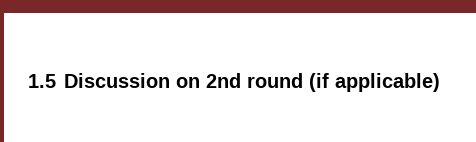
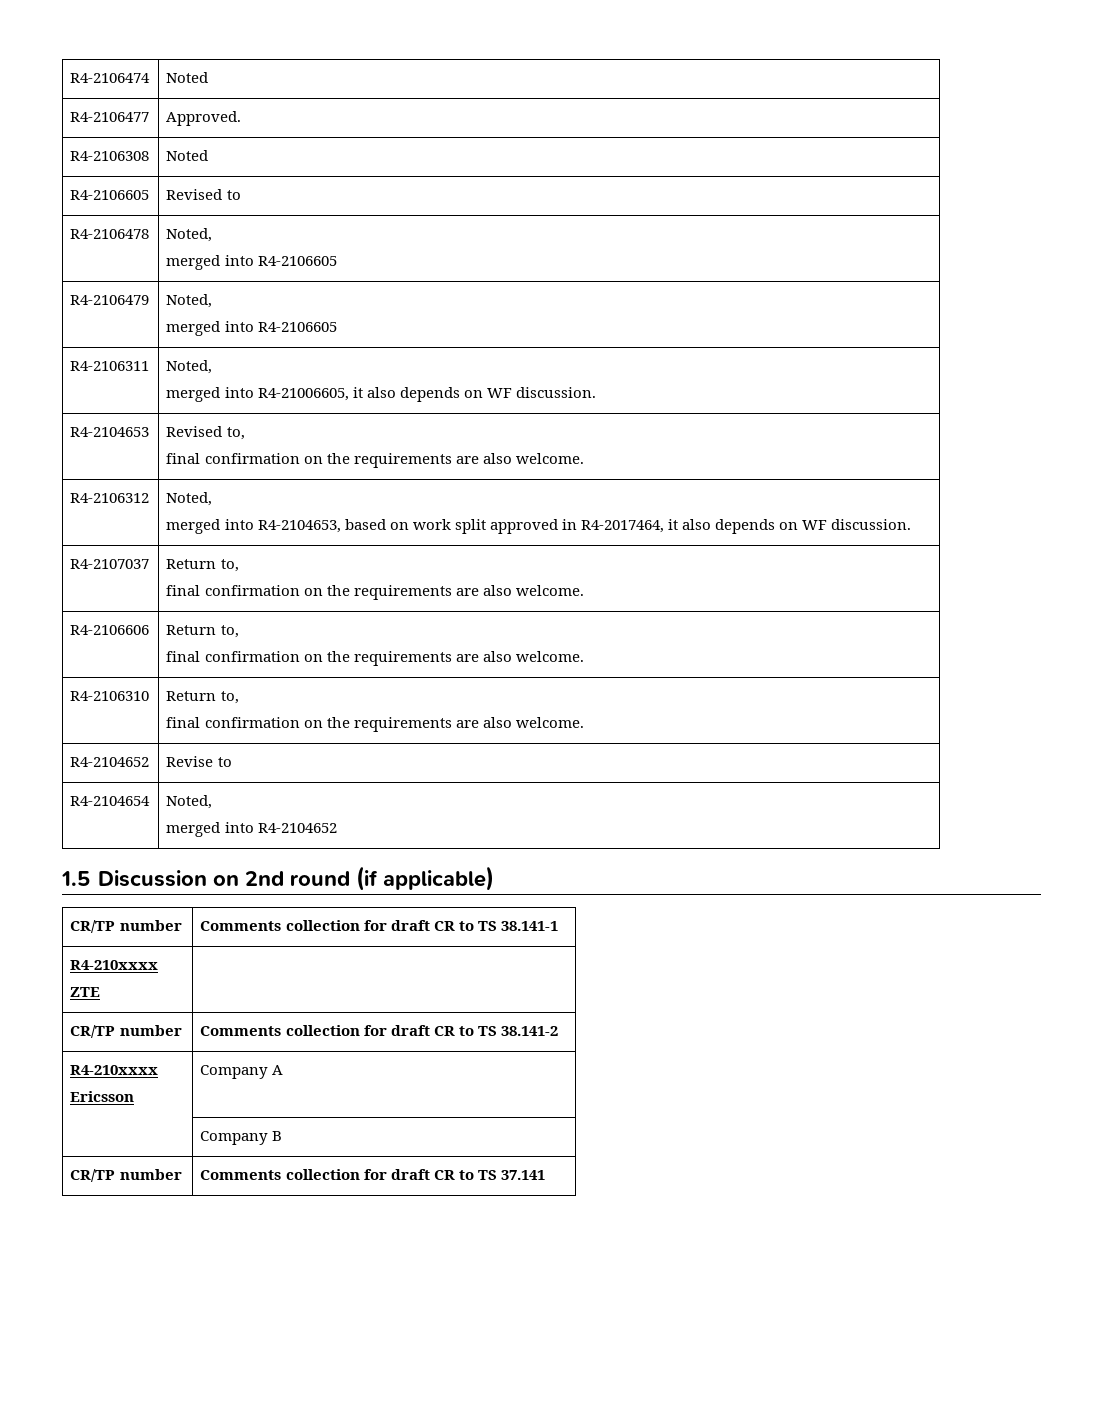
+ R4-2106474 | Noted
+ R4-2106477 | Approved.
+ R4-2106308 | Noted
+ R4-2106605 | Revised to
+ R4-2106478 | Noted,
+ merged into R4-2106605
+ R4-2106479 | Noted,
+ merged into R4-2106605
+ R4-2106311 | Noted,
+ merged into R4-21006605, it also depends on WF discussion.
+ R4-2104653 | Revised to,
+ final confirmation on the requirements are also welcome.
+ R4-2106312 | Noted,
+ merged into R4-2104653, based on work split approved in R4-2017464, it also depends on WF discussion.
+ R4-2107037 | Return to,
+ final confirmation on the requirements are also welcome.
+ R4-2106606 | Return to,
+ final confirmation on the requirements are also welcome.
+ R4-2106310 | Return to,
+ final confirmation on the requirements are also welcome.
+ R4-2104652 | Revise to
+ R4-2104654 | Noted,
+ merged into R4-2104652
+ CR/TP number | Comments collection for draft CR to TS 38.141-1
+ R4-210xxxx
+ ZTE |
+ CR/TP number | Comments collection for draft CR to TS 38.141-2
+ R4-210xxxx
+ Ericsson | Company A
+ | Company B
+ CR/TP number | Comments collection for draft CR to TS 37.141

